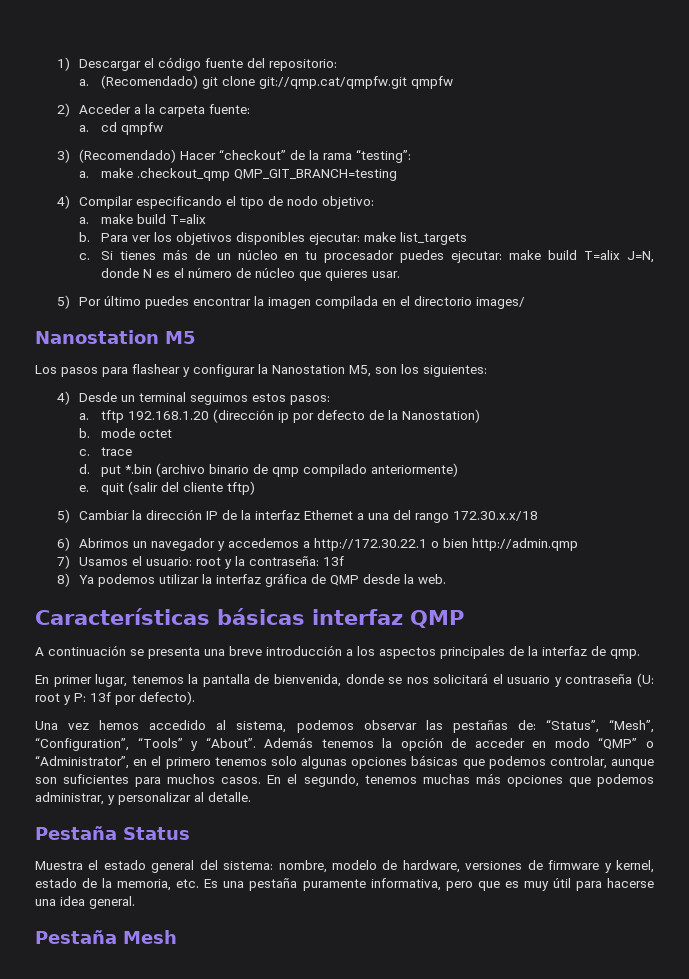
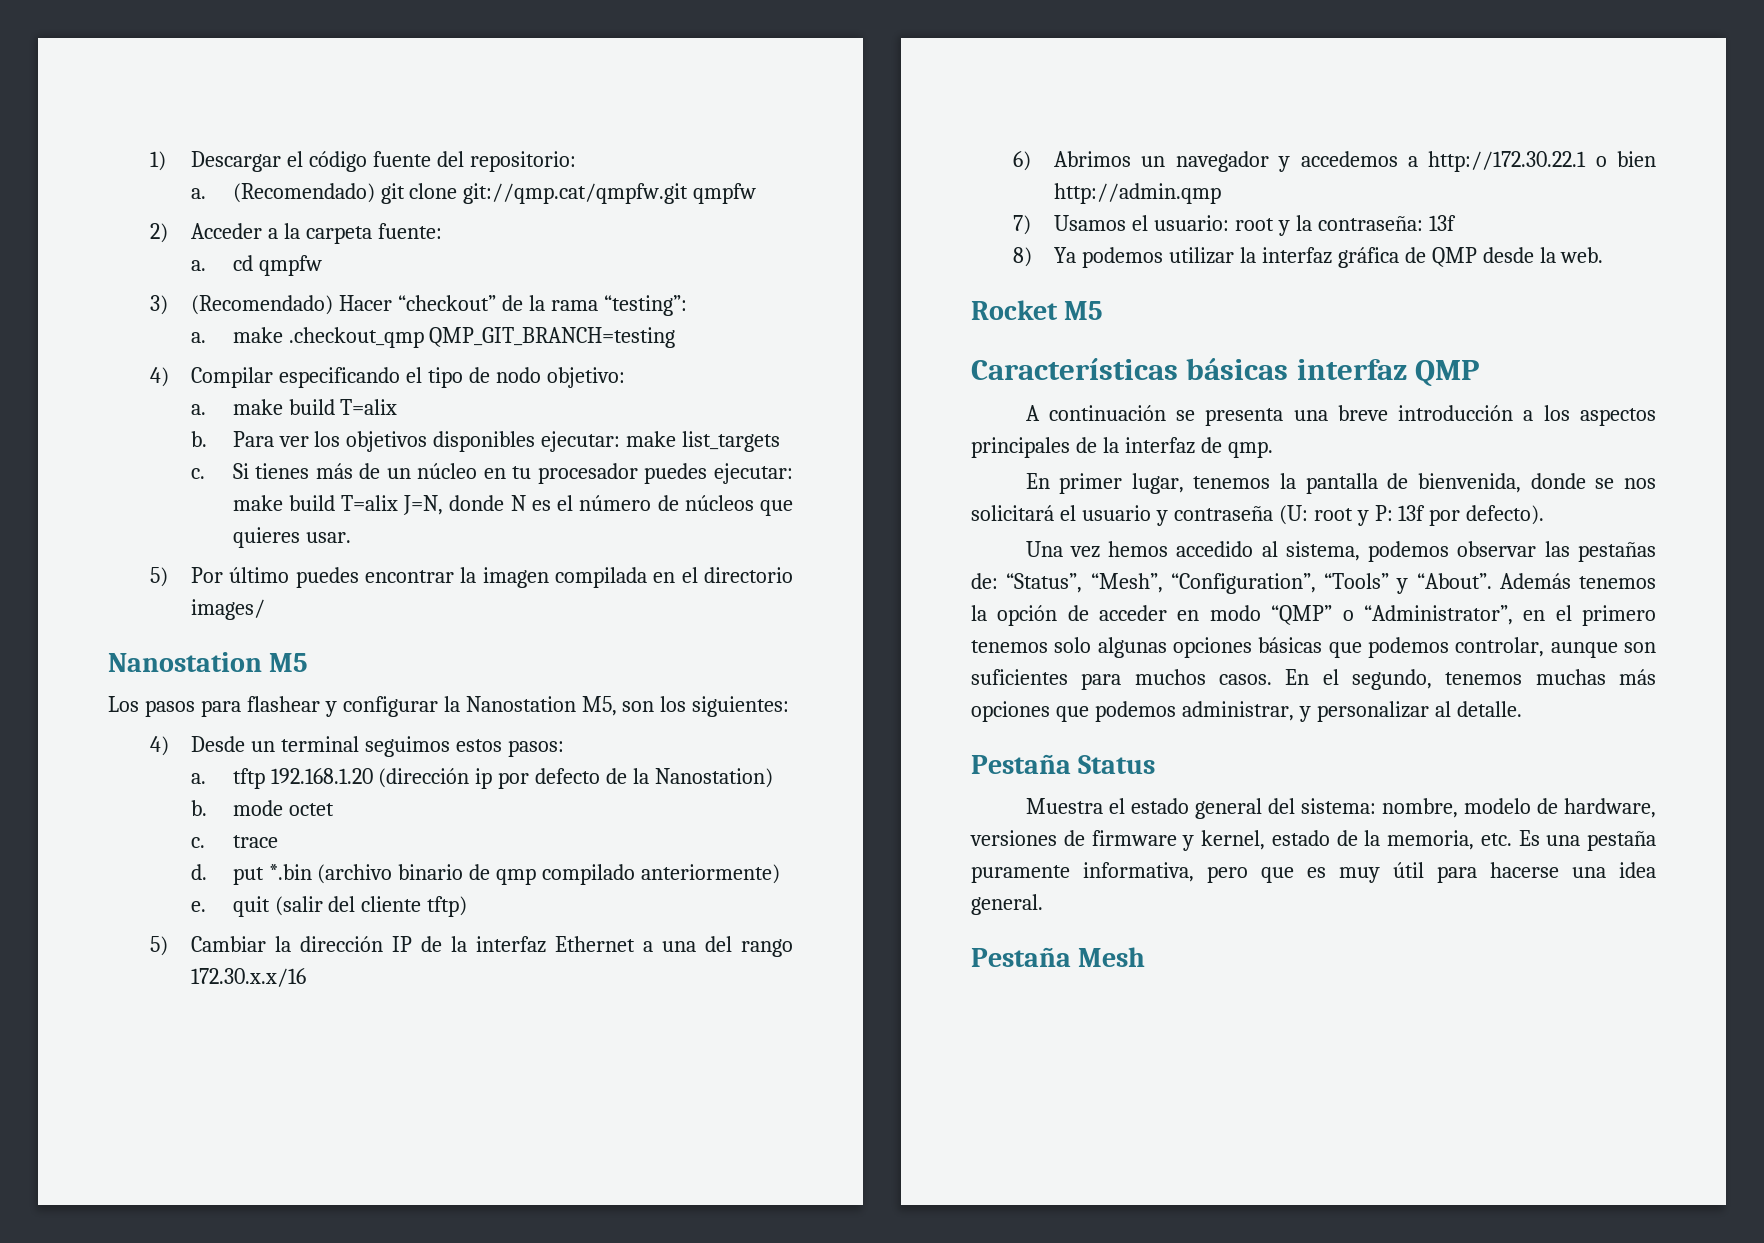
- Si tienes más de un núcleo en tu procesador puedes ejecutar: make build T=alix J=N, donde N es el número de núcleo que quieres usar.
+ Si tienes más de un núcleo en tu procesador puedes ejecutar: make build T=alix J=N, donde N es el número de núcleos que quieres usar.
- 5) Cambiar la dirección IP de la interfaz Ethernet a una del rango 172.30.x.x/18
+ 5) Cambiar la dirección IP de la interfaz Ethernet a una del rango 172.30.x.x/16
+ Rocket M5

